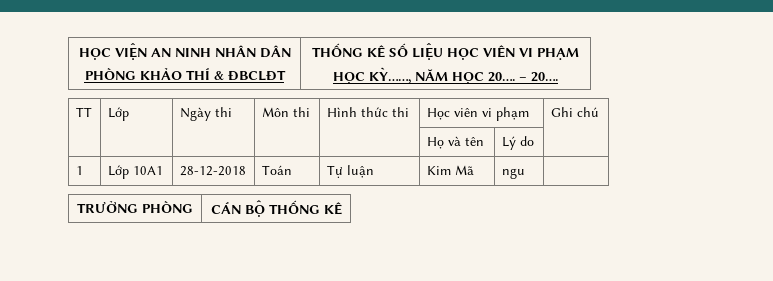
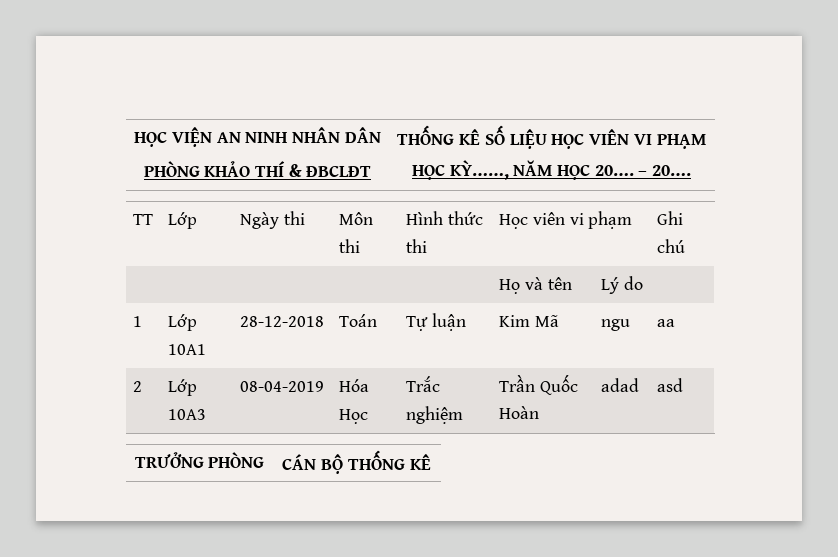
- 1 | Lớp 10A1 | 28-12-2018 | Toán | Tự luận | Kim Mã | ngu |
+ 1 | Lớp 10A1 | 28-12-2018 | Toán | Tự luận | Kim Mã | ngu | aa
+ 2 | Lớp 10A3 | 08-04-2019 | Hóa Học | Trắc nghiệm | Trần Quốc Hoàn | adad | asd

